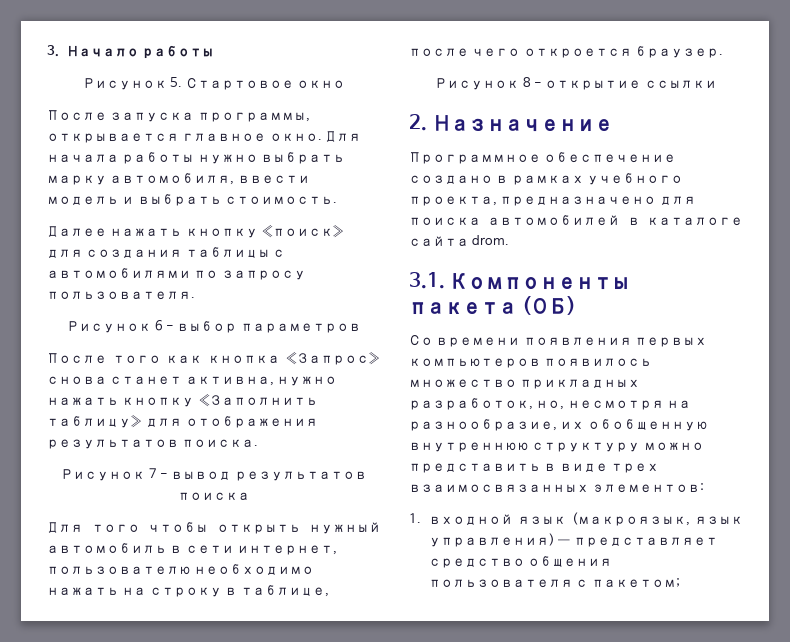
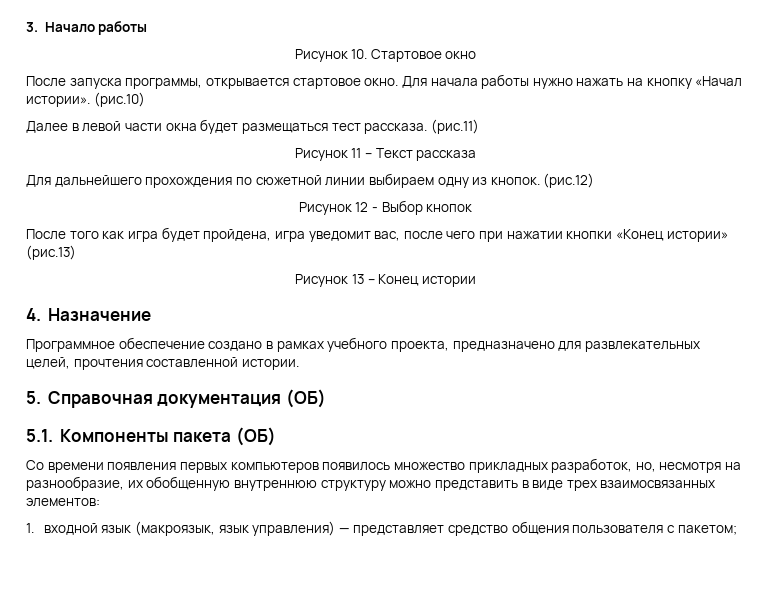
- Рисунок 5. Стартовое окно
+ Рисунок 10. Стартовое окно
- После запуска программы, открывается главное окно.
+ После запуска программы, открывается стартовое окно.
- Для начала работы нужно выбрать марку автомобиля, ввести модель и выбрать стоимость.
- Далее нажать кнопку «поиск» для создания таблицы с автомобилями по запросу пользователя.
- Рисунок 6 - выбор параметров
- После того как кнопка «Запрос» снова станет активна, нужно нажать кнопку «Заполнить таблицу» для отображения результатов поиска.
- Рисунок 7 - вывод результатов поиска
- Для того чтобы открыть нужный автомобиль в сети интернет, пользователю необходимо нажать на строку в таблице, после чего откроется браузер.
- Рисунок 8 - открытие ссылки
- 2. Назначение
+ Для начала работы нужно нажать на кнопку «Начал истории». (рис.10)
+ Далее в левой части окна будет размещаться тест рассказа. (рис.11)
+ Рисунок 11 – Текст рассказа
+ Для дальнейшего прохождения по сюжетной линии выбираем одну из кнопок. (рис.12)
+ Рисунок 12 - Выбор кнопок
+ После того как игра будет пройдена, игра уведомит вас, после чего при нажатии кнопки «Конец истории» (рис.13)
+ Рисунок 13 – Конец истории
+ 4. Назначение
- Программное обеспечение создано в рамках учебного проекта, предназначено для поиска автомобилей в каталоге сайта drom.
- 3.1. Компоненты пакета (ОБ)
+ Программное обеспечение создано в рамках учебного проекта, предназначено для развлекательных целей, прочтения составленной истории.
+ 5. Справочная документация (ОБ)
+ 5.1. Компоненты пакета (ОБ)

